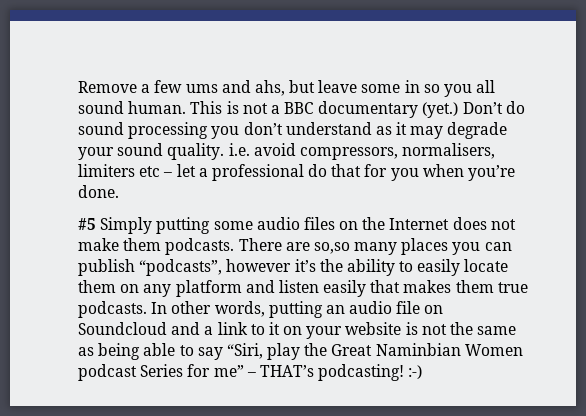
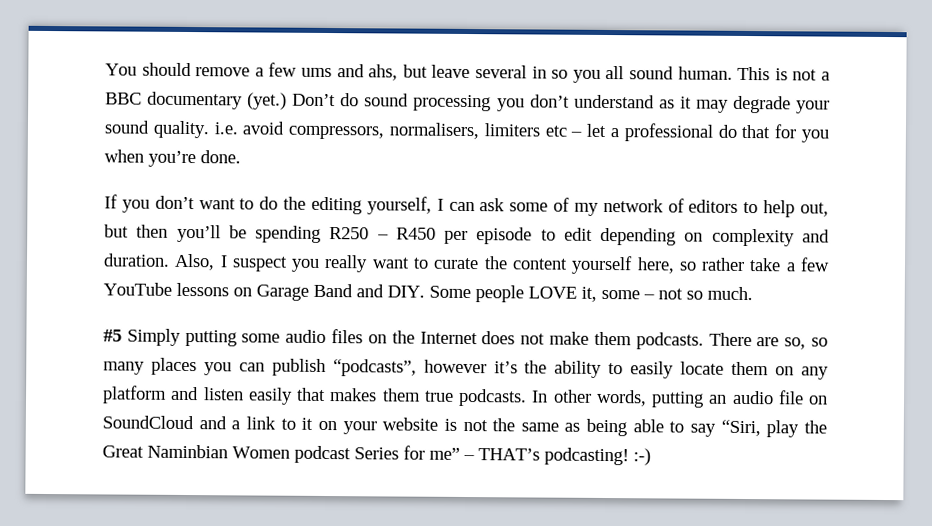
- Remove a few ums and ahs, but leave some in so you all sound human.
+ You should remove a few ums and ahs, but leave several in so you all sound human.
+ If you don’t want to do the editing yourself, I can ask some of my network of editors to help out, but then you’ll be spending R250 – R450 per episode to edit depending on complexity and duration. Also, I suspect you really want to curate the content yourself here, so rather take a few YouTube lessons on Garage Band and DIY. Some people LOVE it, some – not so much.
- There are so,so many places you can publish “podcasts”, however it’s the ability to easily locate them on any platform and listen easily that makes them true podcasts.
+ There are so, so many places you can publish “podcasts”, however it’s the ability to easily locate them on any platform and listen easily that makes them true podcasts.
- In other words, putting an audio file on Soundcloud and a link to it on your website is not the same as being able to say “Siri, play the Great Naminbian Women podcast Series for me” – THAT’s podcasting! :-)
+ In other words, putting an audio file on SoundCloud and a link to it on your website is not the same as being able to say “Siri, play the Great Naminbian Women podcast Series for me” – THAT’s podcasting! :-)

